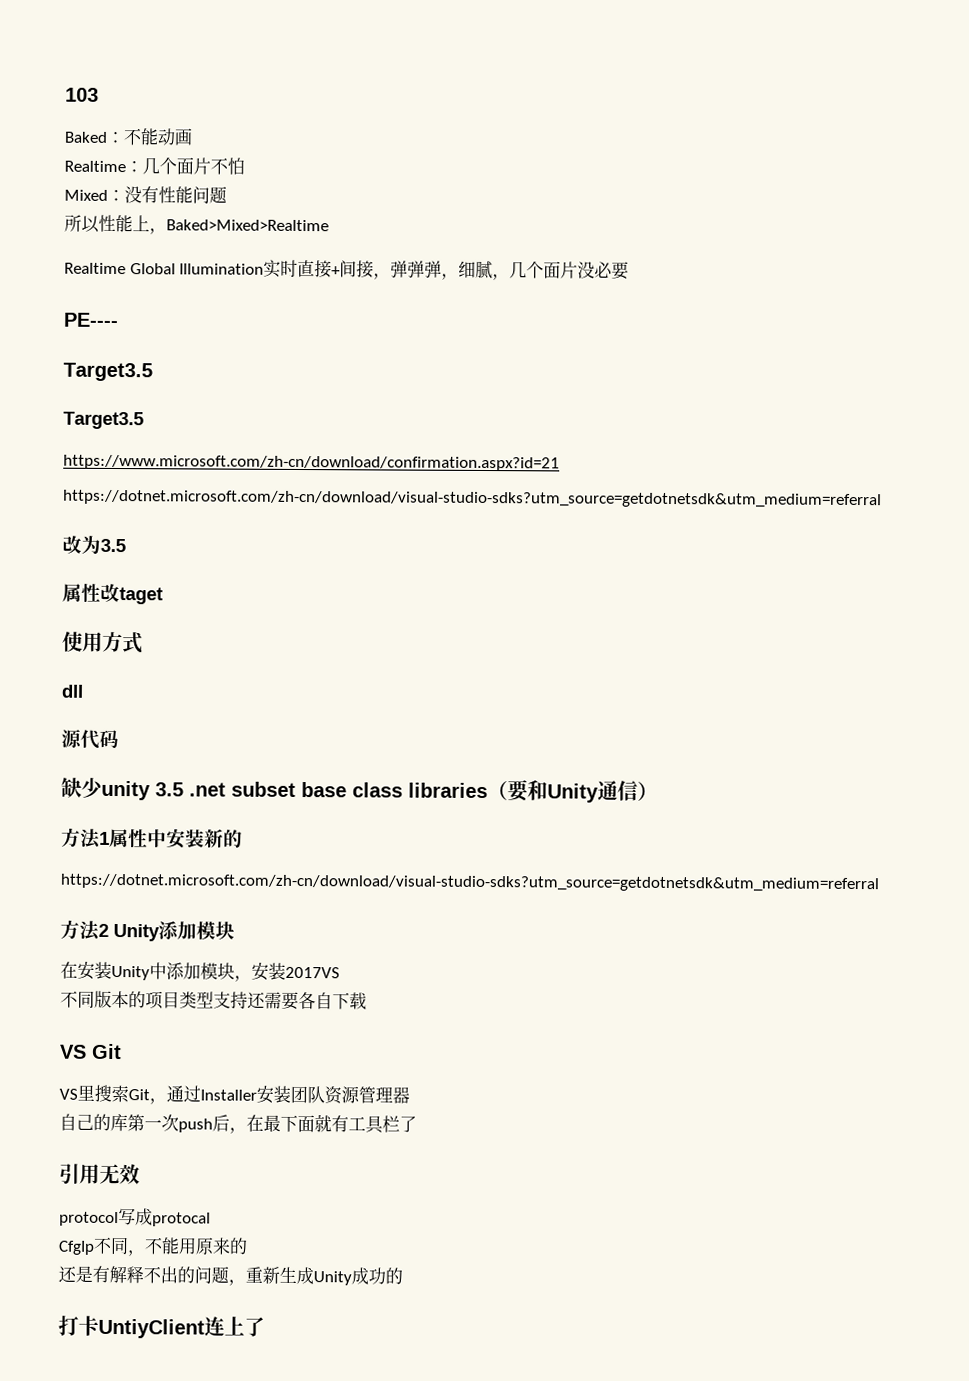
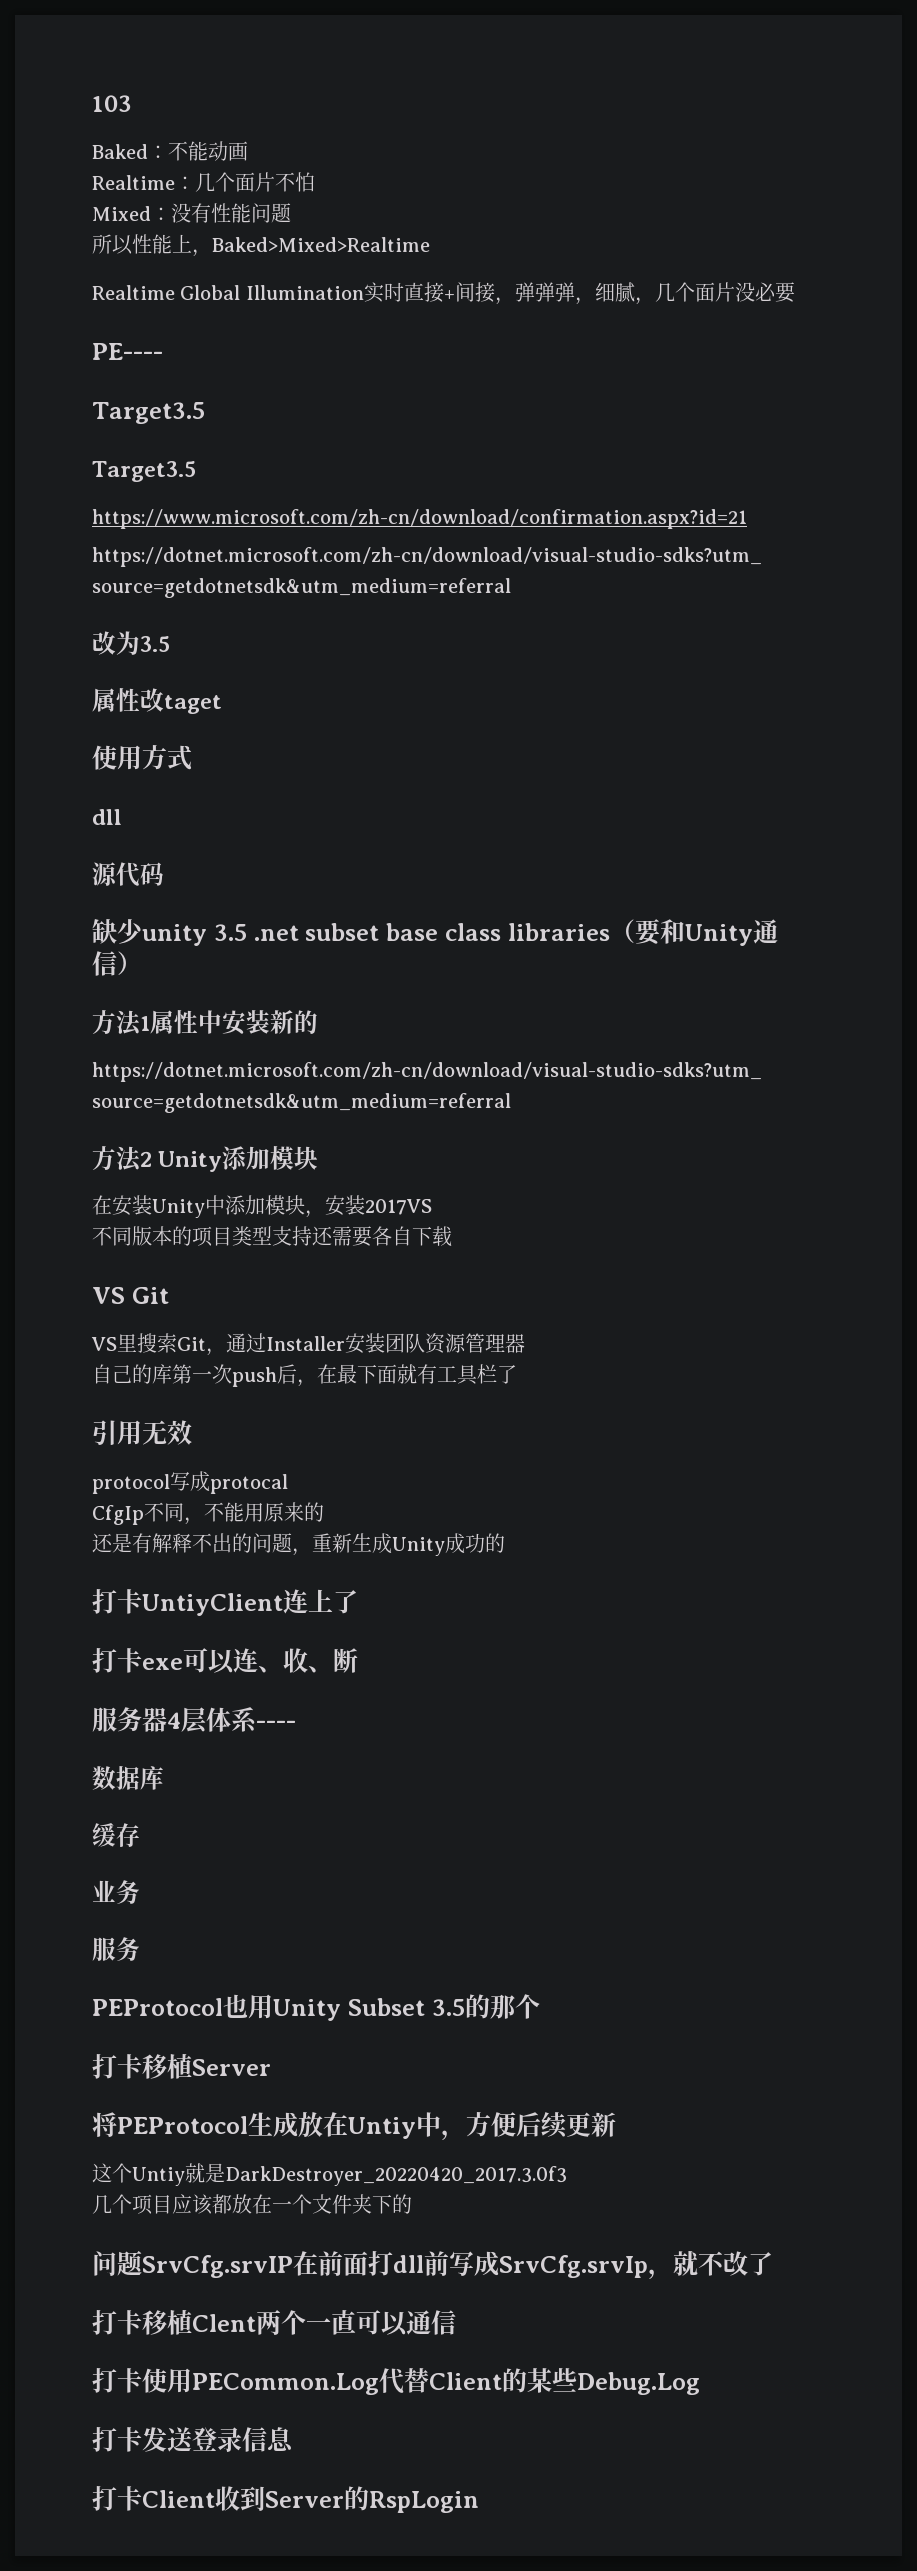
+ 打卡exe可以连、收、断
+ 服务器4层体系----
+ 数据库
+ 缓存
+ 业务
+ 服务
+ PEProtocol也用Unity Subset 3.5的那个
+ 打卡移植Server
+ 将PEProtocol生成放在Untiy中，方便后续更新
+ 这个Untiy就是DarkDestroyer_20220420_2017.3.0f3
+ 几个项目应该都放在一个文件夹下的
+ 问题SrvCfg.srvIP在前面打dll前写成SrvCfg.srvIp，就不改了
+ 打卡移植Clent两个一直可以通信
+ 打卡使用PECommon.Log代替Client的某些Debug.Log
+ 打卡发送登录信息
+ 打卡Client收到Server的RspLogin

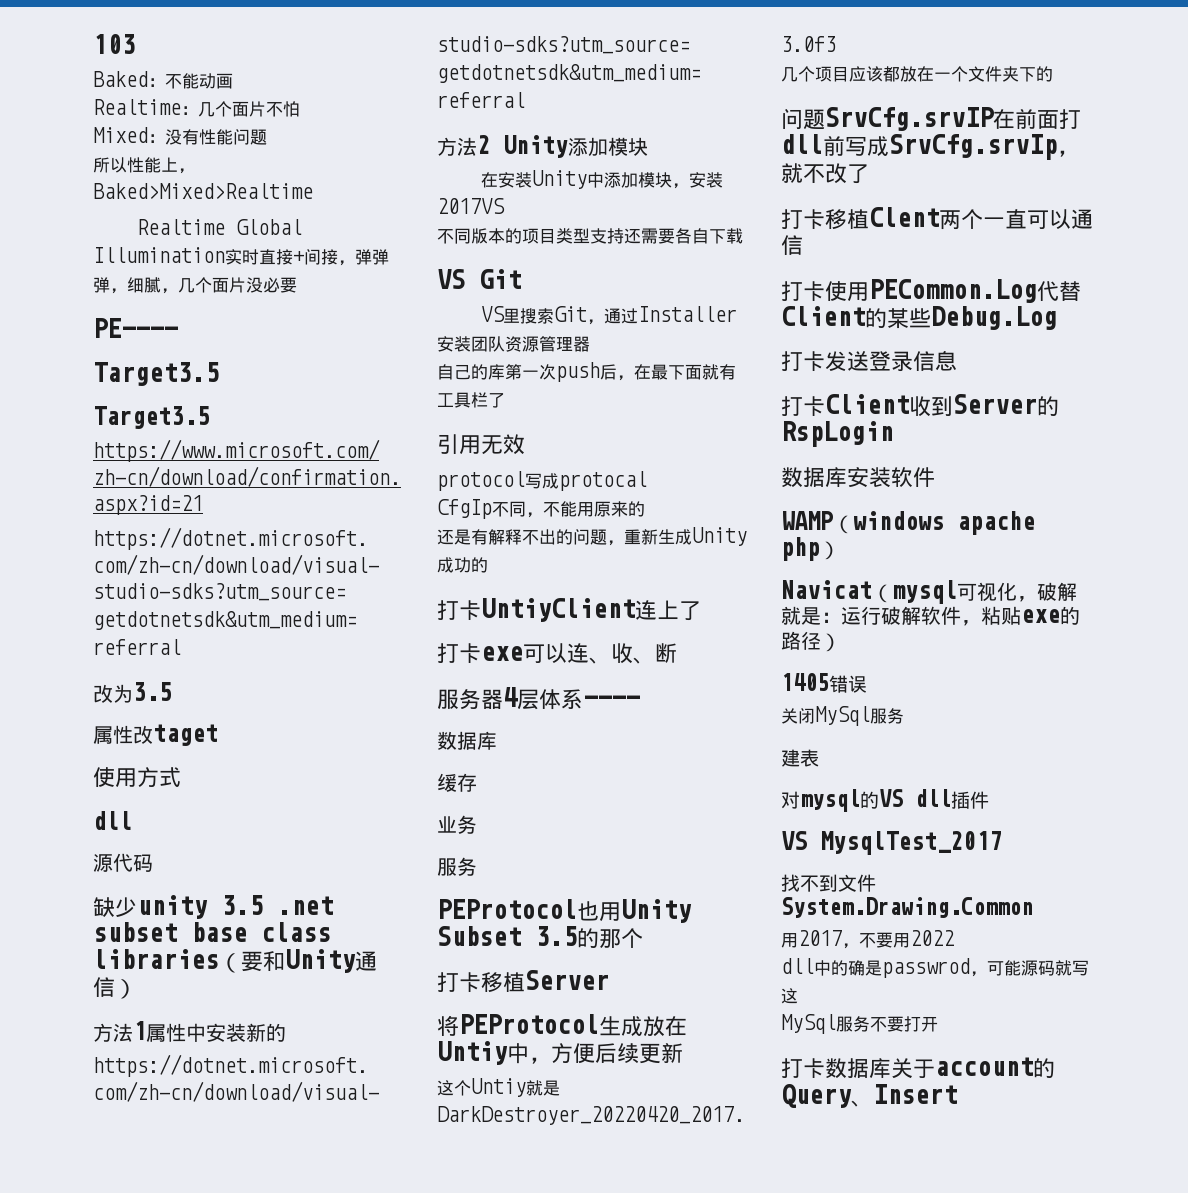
+ 数据库安装软件
+ WAMP（windows apache php）
+ Navicat（mysql可视化，破解就是：运行破解软件，粘贴exe的路径）
+ 1405错误
+ 关闭MySql服务
+ 建表
+ 对mysql的VS dll插件
+ VS MysqlTest_2017
+ 找不到文件System.Drawing.Common
+ 用2017，不要用2022
+ dll中的确是passwrod，可能源码就写这
+ MySql服务不要打开
+ 打卡数据库关于account的Query、Insert

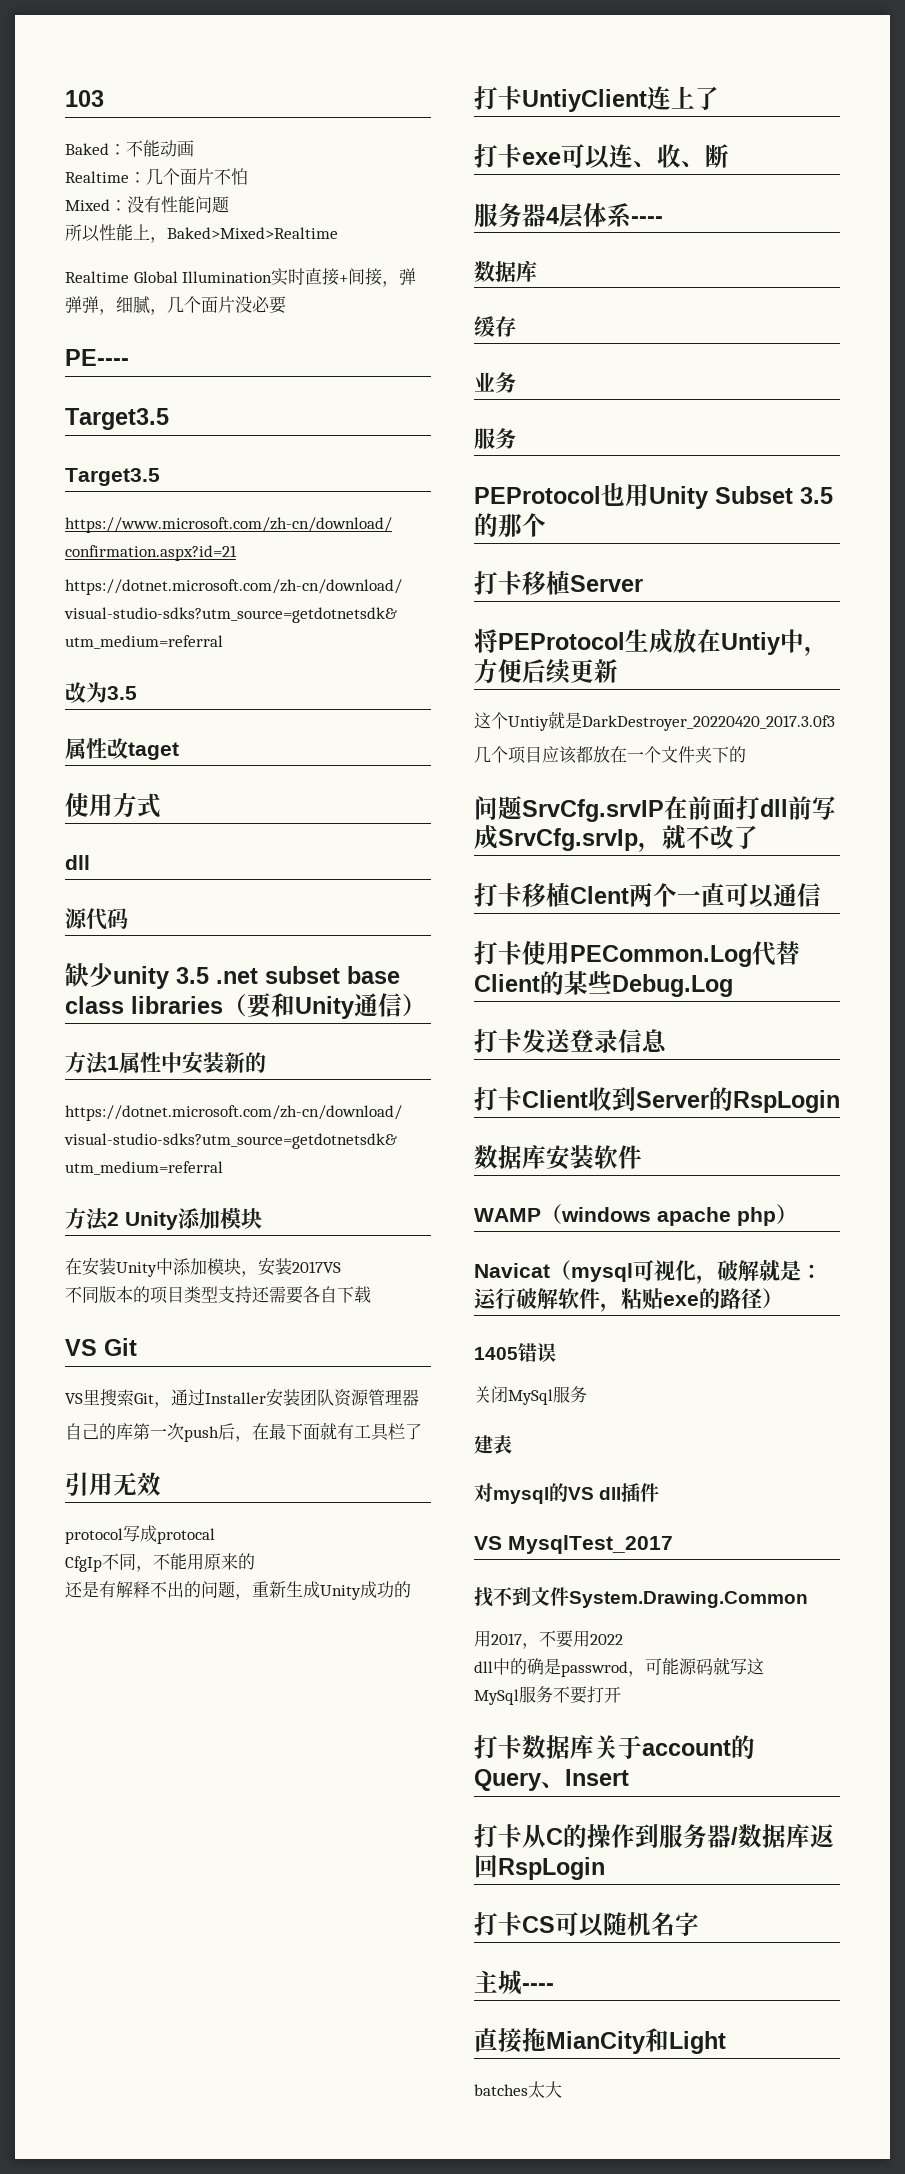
+ 打卡从C的操作到服务器/数据库返回RspLogin
+ 打卡CS可以随机名字
+ 主城----
+ 直接拖MianCity和Light
+ batches太大

